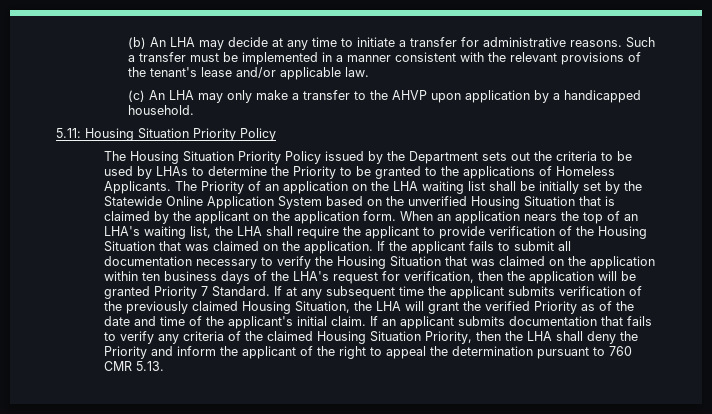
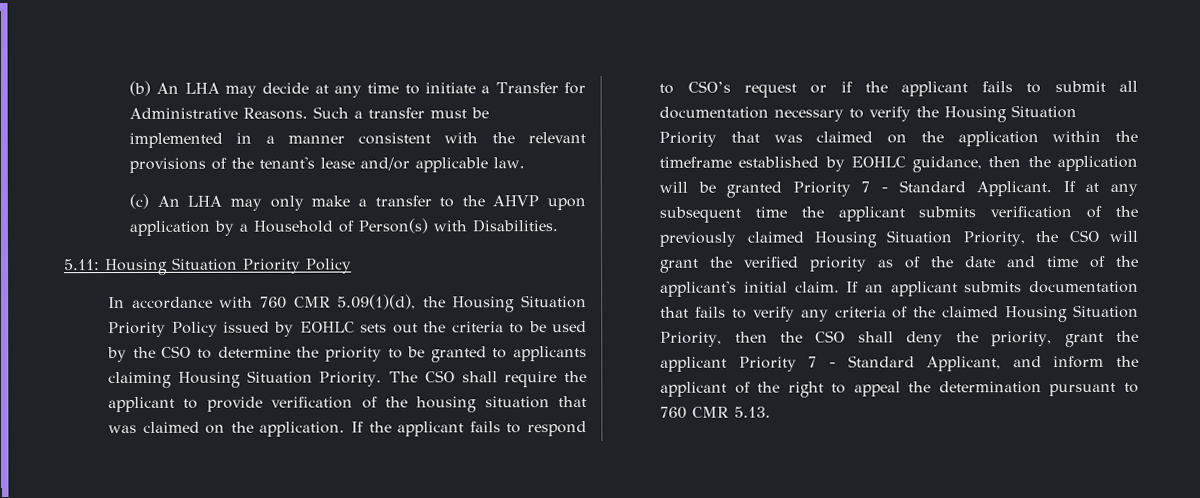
- (b) An LHA may decide at any time to initiate a transfer for administrative reasons.
+ (b) An LHA may decide at any time to initiate a Transfer for Administrative Reasons.
- (c) An LHA may only make a transfer to the AHVP upon application by a handicapped household.
+ (c) An LHA may only make a transfer to the AHVP upon application by a Household of Person(s) with Disabilities.
- The Housing Situation Priority Policy issued by the Department sets out the criteria to be used by LHAs to determine the Priority to be granted to the applications of Homeless Applicants. The Priority of an application on the LHA waiting list shall be initially set by the Statewide Online Application System based on the unverified Housing Situation that is claimed by the applicant on the application form. When an application nears the top of an LHA's waiting list, the LHA shall require the applicant to provide verification of the Housing Situation that was claimed on the application.
+ In accordance with 760 CMR 5.09(1)(d), the Housing Situation Priority Policy issued by EOHLC sets out the criteria to be used by the CSO to determine the priority to be granted to applicants claiming Housing Situation Priority. The CSO shall require the applicant to provide verification of the housing situation that was claimed on the application.
- If the applicant fails to submit all documentation necessary to verify the Housing Situation that was claimed on the application within ten business days of the LHA's request for verification, then the application will be granted Priority 7 Standard.
+ If the applicant fails to respond to CSO’s request or if the applicant fails to submit all documentation necessary to verify the Housing Situation Priority that was claimed on the application within the timeframe established by EOHLC guidance, then the application will be granted Priority 7 - Standard Applicant.
- If at any subsequent time the applicant submits verification of the previously claimed Housing Situation, the LHA will grant the verified Priority as of the date and time of the applicant's initial claim.
+ If at any subsequent time the applicant submits verification of the previously claimed Housing Situation Priority, the CSO will grant the verified priority as of the date and time of the applicant's initial claim.
- If an applicant submits documentation that fails to verify any criteria of the claimed Housing Situation Priority, then the LHA shall deny the Priority and inform the applicant of the right to appeal the determination pursuant to 760 CMR 5.13.
+ If an applicant submits documentation that fails to verify any criteria of the claimed Housing Situation Priority, then the CSO shall deny the priority, grant the applicant Priority 7 - Standard Applicant, and inform the applicant of the right to appeal the determination pursuant to 760 CMR 5.13.

